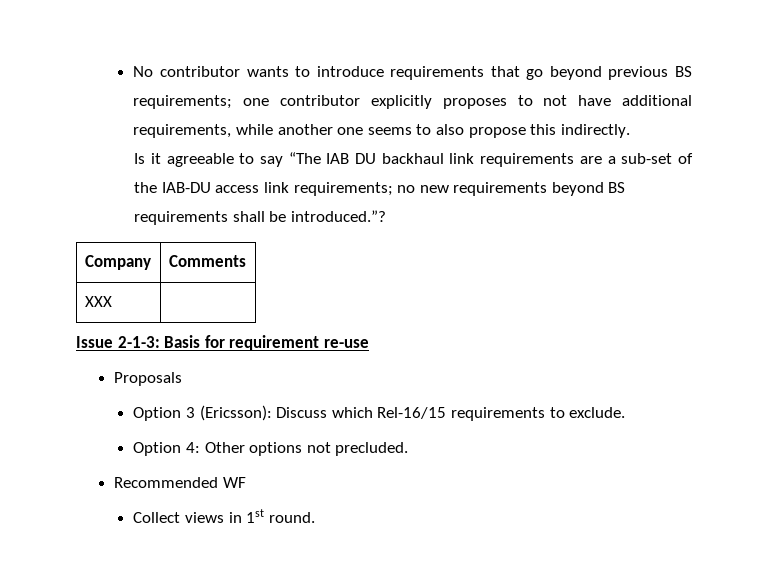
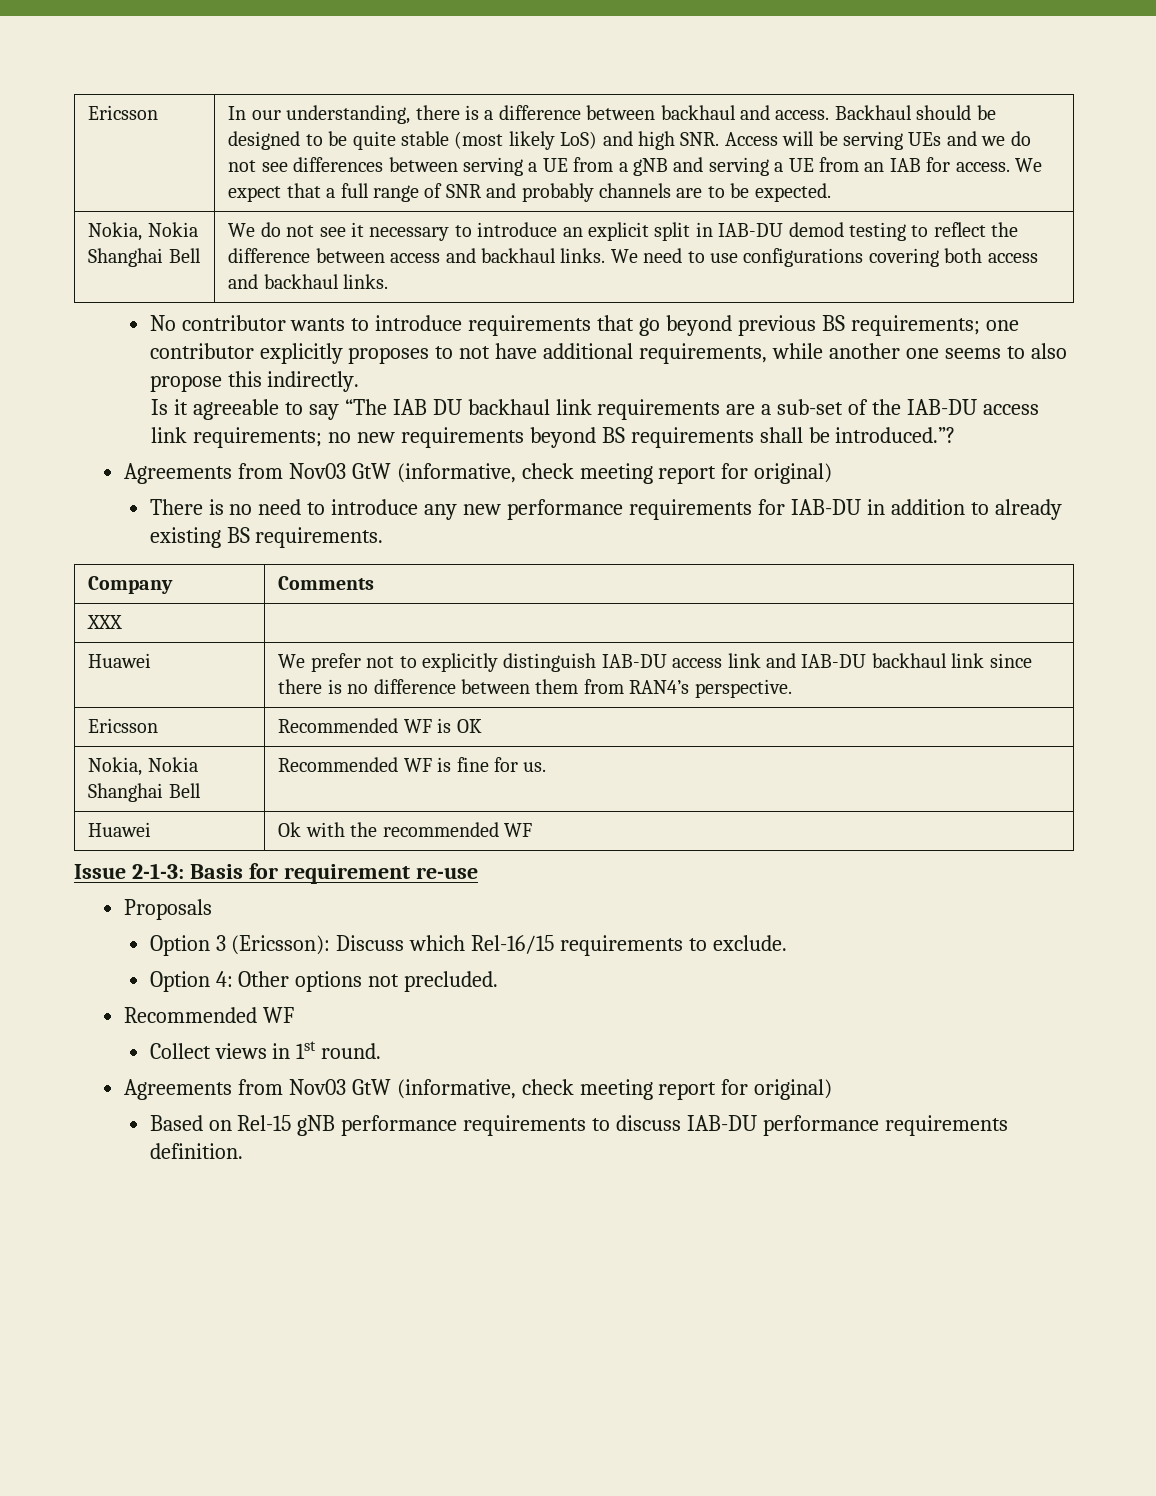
+ Ericsson | In our understanding, there is a difference between backhaul and access. Backhaul should be designed to be quite stable (most likely LoS) and high SNR. Access will be serving UEs and we do not see differences between serving a UE from a gNB and serving a UE from an IAB for access. We expect that a full range of SNR and probably channels are to be expected.
+ Nokia, Nokia Shanghai Bell | We do not see it necessary to introduce an explicit split in IAB-DU demod testing to reflect the difference between access and backhaul links. We need to use configurations covering both access and backhaul links.
  Is it agreeable to say “The IAB DU backhaul link requirements are a sub-set of the IAB-DU access link requirements; no new requirements beyond BS requirements shall be introduced.”?
+ Agreements from Nov03 GtW (informative, check meeting report for original)
+ There is no need to introduce any new performance requirements for IAB-DU in addition to already existing BS requirements.
  Company | Comments
  XXX |
+ Huawei | We prefer not to explicitly distinguish IAB-DU access link and IAB-DU backhaul link since there is no difference between them from RAN4’s perspective.
+ Ericsson | Recommended WF is OK
+ Nokia, Nokia Shanghai Bell | Recommended WF is fine for us.
+ Huawei | Ok with the recommended WF
  Collect views in 1st round.
+ Agreements from Nov03 GtW (informative, check meeting report for original)
+ Based on Rel-15 gNB performance requirements to discuss IAB-DU performance requirements definition.

